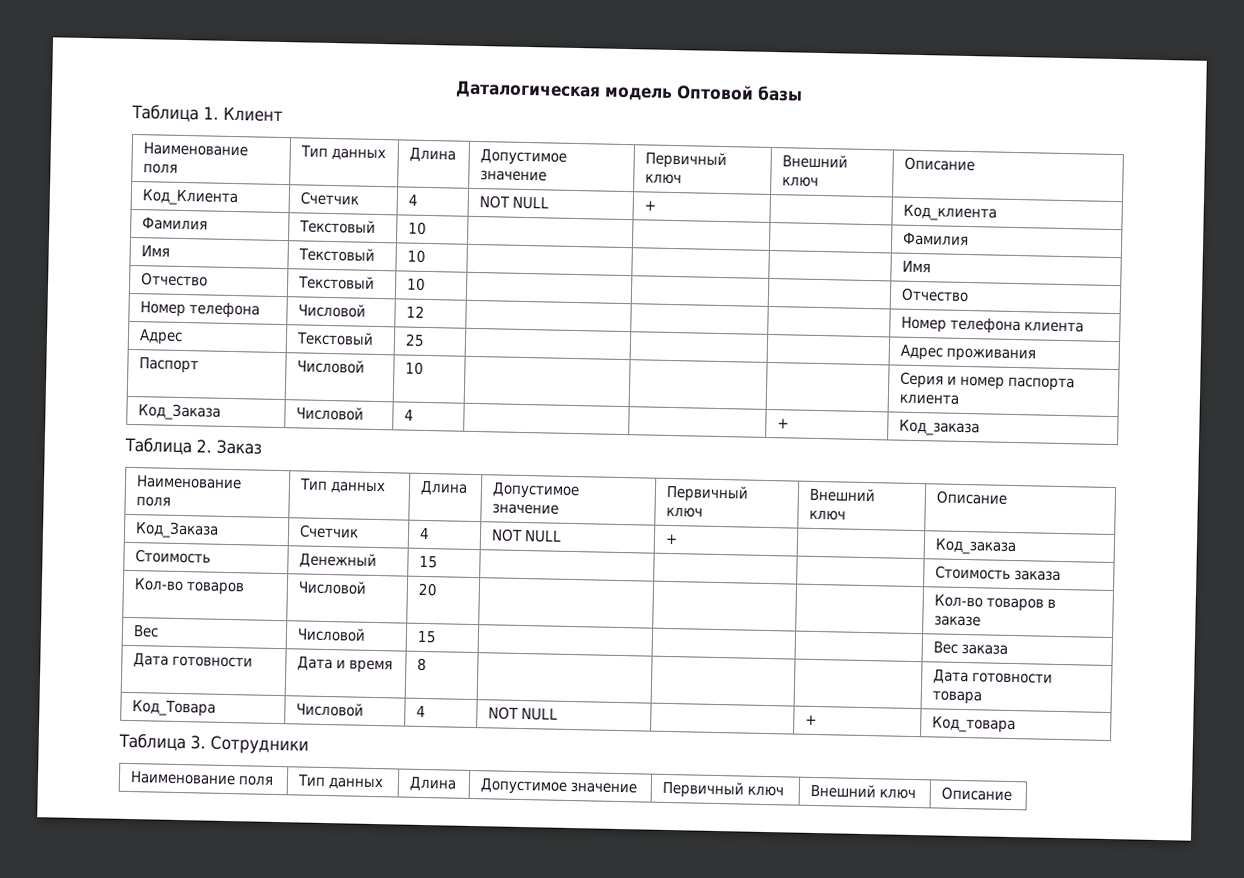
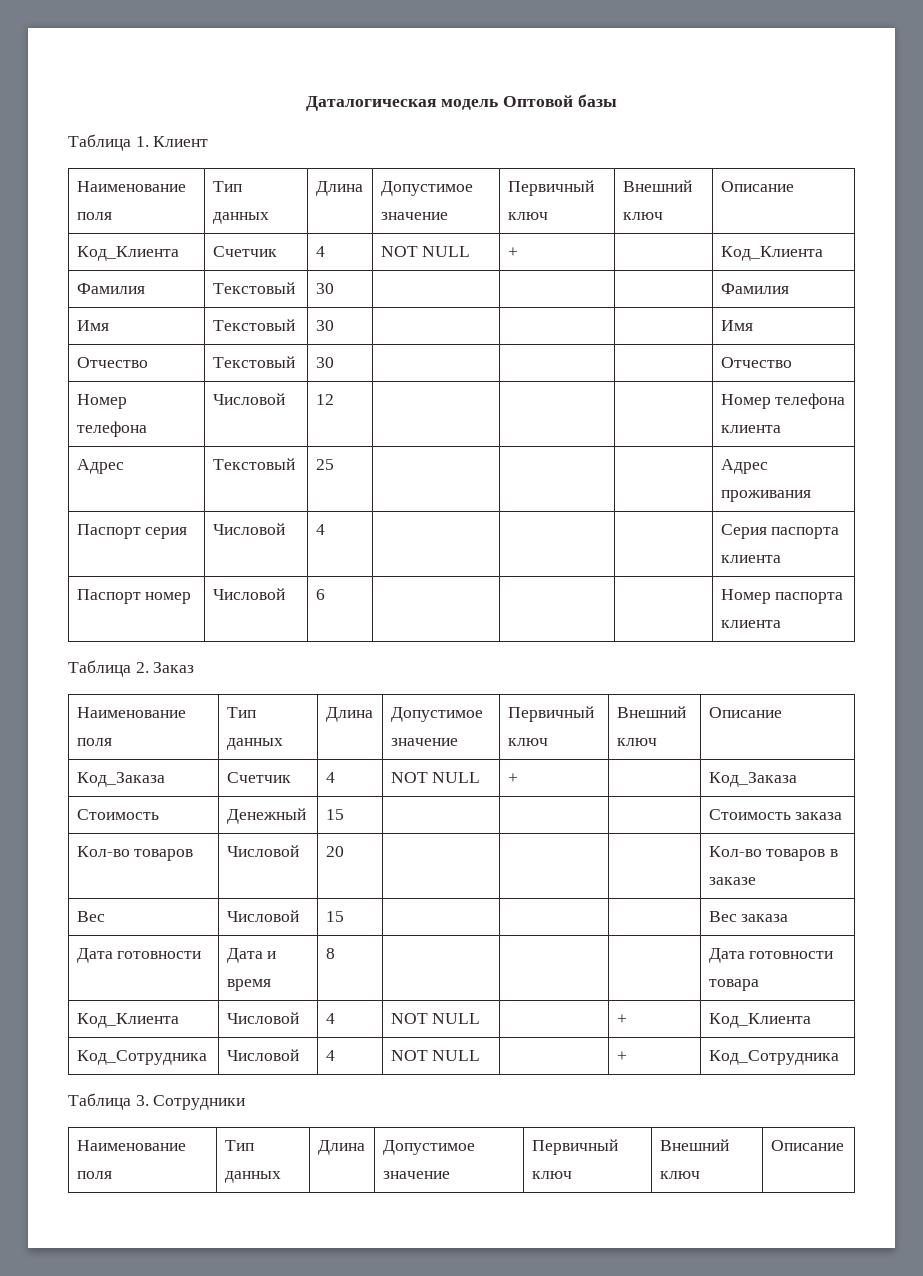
- Код_Клиента | Счетчик | 4 | NOT NULL | + | | Код_клиента
+ Код_Клиента | Счетчик | 4 | NOT NULL | + | | Код_Клиента
- Фамилия | Текстовый | 10 | | | | Фамилия
+ Фамилия | Текстовый | 30 | | | | Фамилия
- Имя | Текстовый | 10 | | | | Имя
+ Имя | Текстовый | 30 | | | | Имя
- Отчество | Текстовый | 10 | | | | Отчество
+ Отчество | Текстовый | 30 | | | | Отчество
- Паспорт | Числовой | 10 | | | | Серия и номер паспорта клиента
- Код_Заказа | Числовой | 4 | | | + | Код_заказа
+ Паспорт серия | Числовой | 4 | | | | Серия паспорта клиента
+ Паспорт номер | Числовой | 6 | | | | Номер паспорта клиента
- Код_Заказа | Счетчик | 4 | NOT NULL | + | | Код_заказа
+ Код_Заказа | Счетчик | 4 | NOT NULL | + | | Код_Заказа
- Код_Товара | Числовой | 4 | NOT NULL | | + | Код_товара
+ Код_Клиента | Числовой | 4 | NOT NULL | | + | Код_Клиента
+ Код_Сотрудника | Числовой | 4 | NOT NULL | | + | Код_Сотрудника

